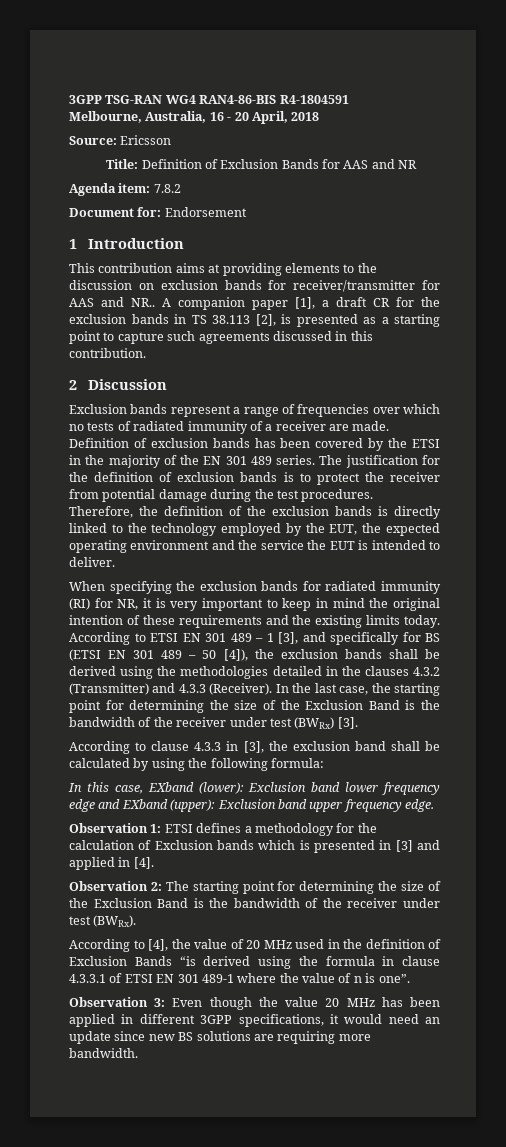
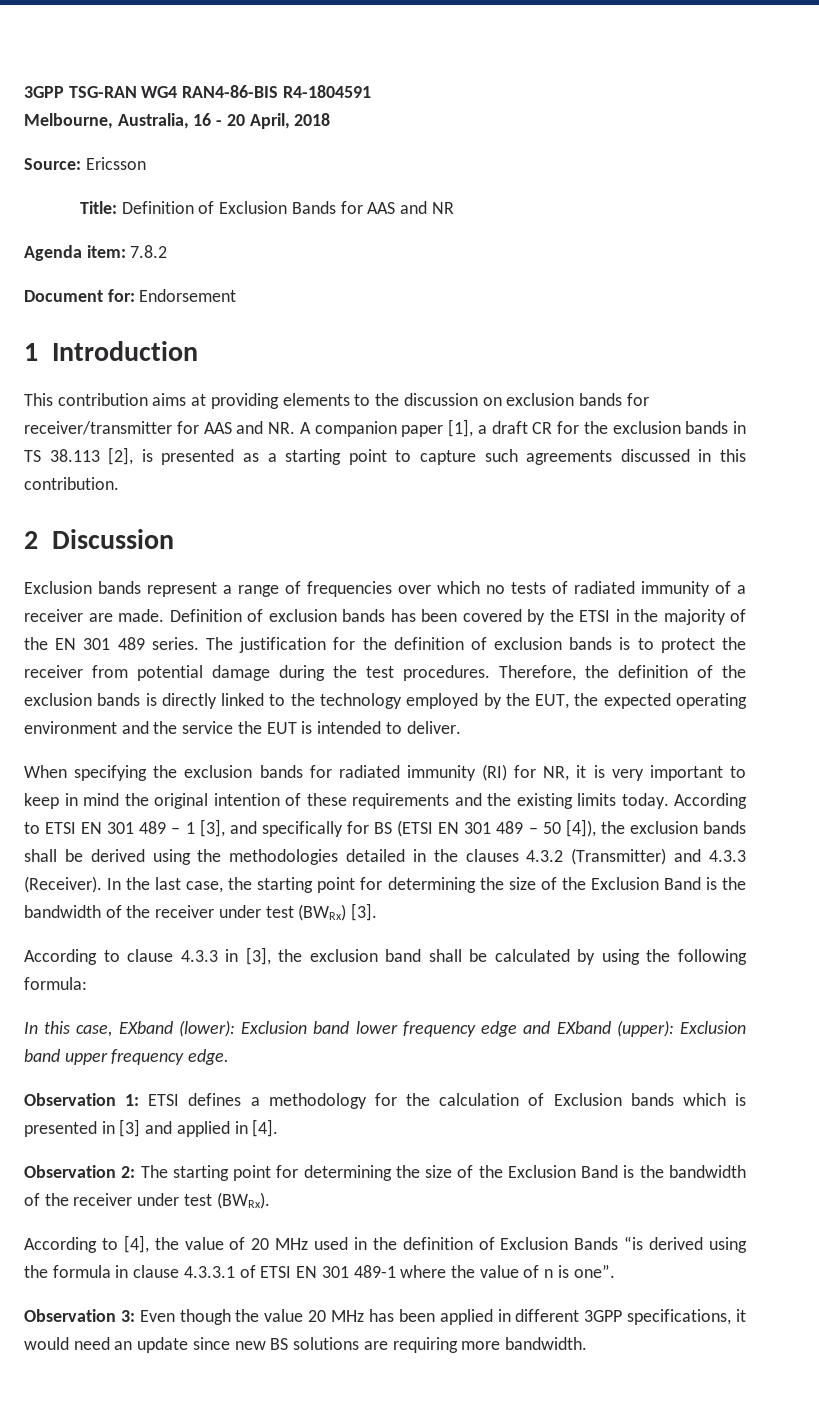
- This contribution aims at providing elements to the discussion on exclusion bands for receiver/transmitter for AAS and NR.. A companion paper [1], a draft CR for the exclusion bands in TS 38.113 [2], is presented as a starting point to capture such agreements discussed in this contribution.
+ This contribution aims at providing elements to the discussion on exclusion bands for receiver/transmitter for AAS and NR. A companion paper [1], a draft CR for the exclusion bands in TS 38.113 [2], is presented as a starting point to capture such agreements discussed in this contribution.

